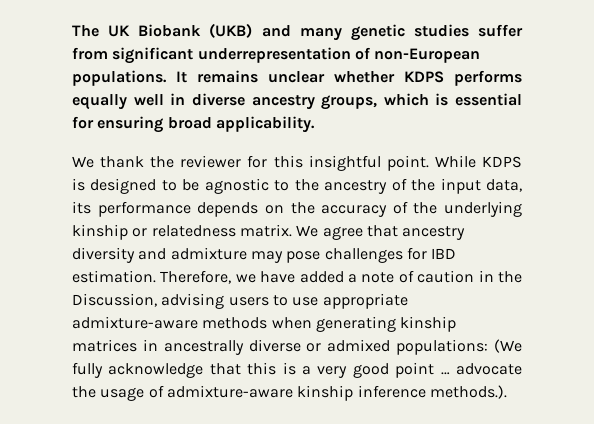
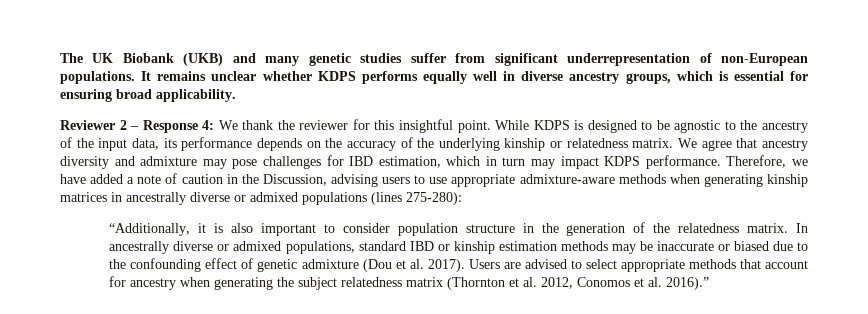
- We thank the reviewer for this insightful point.
+ Reviewer 2 – Response 4: We thank the reviewer for this insightful point.
- We agree that ancestry diversity and admixture may pose challenges for IBD estimation.
+ We agree that ancestry diversity and admixture may pose challenges for IBD estimation, which in turn may impact KDPS performance.
- Therefore, we have added a note of caution in the Discussion, advising users to use appropriate admixture-aware methods when generating kinship matrices in ancestrally diverse or admixed populations: (We fully acknowledge that this is a very good point … advocate the usage of admixture-aware kinship inference methods.).
+ Therefore, we have added a note of caution in the Discussion, advising users to use appropriate admixture-aware methods when generating kinship matrices in ancestrally diverse or admixed populations (lines 275-280):
+ “Additionally, it is also important to consider population structure in the generation of the relatedness matrix. In ancestrally diverse or admixed populations, standard IBD or kinship estimation methods may be inaccurate or biased due to the confounding effect of genetic admixture (Dou et al. 2017). Users are advised to select appropriate methods that account for ancestry when generating the subject relatedness matrix (Thornton et al. 2012, Conomos et al. 2016).”

